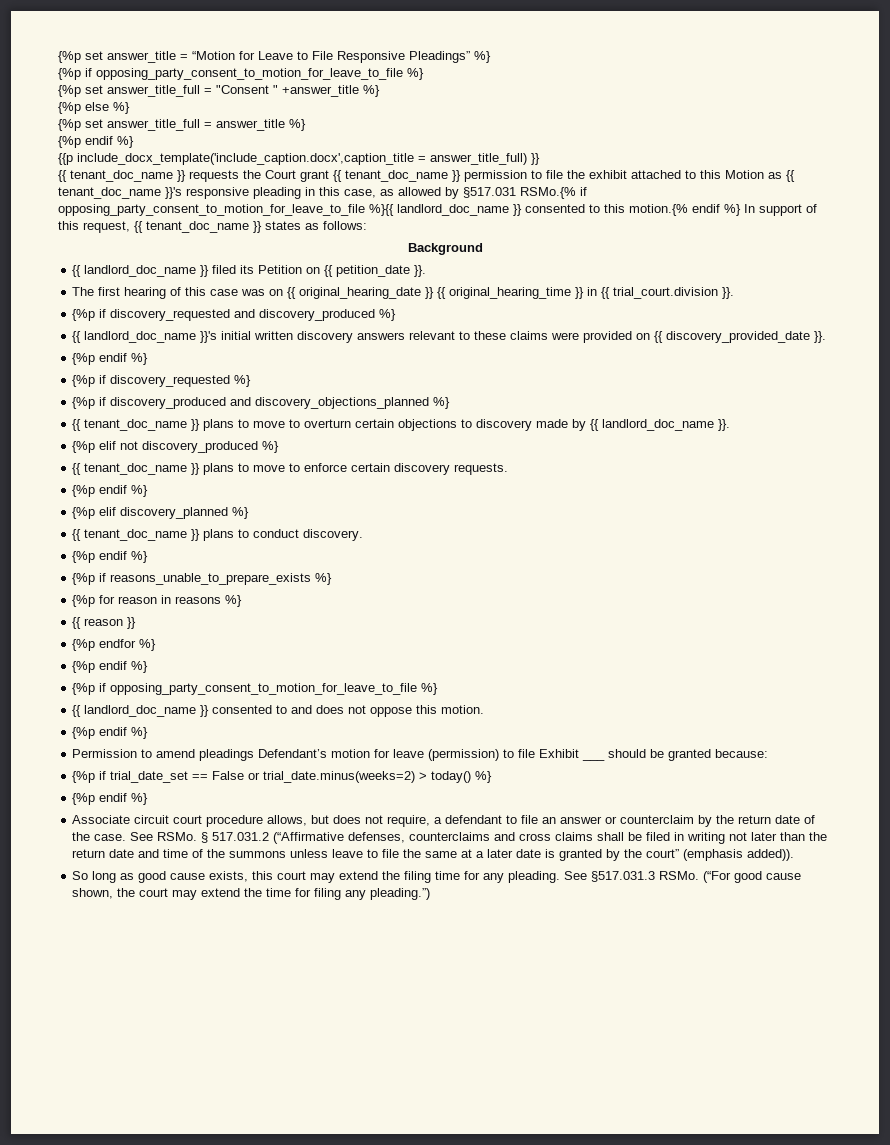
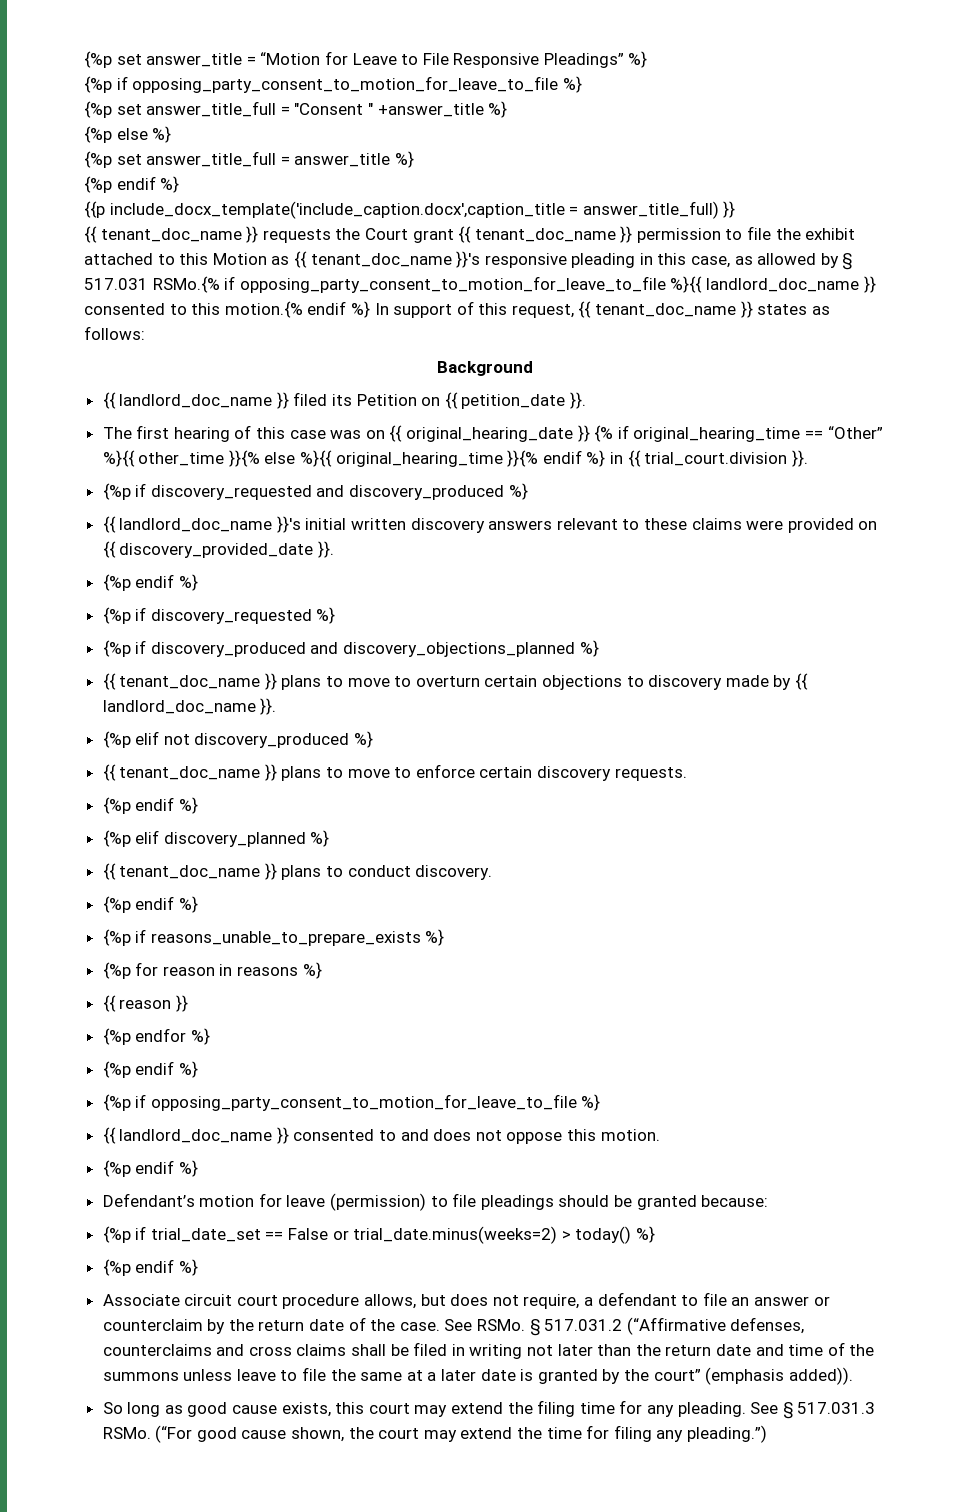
- {{ tenant_doc_name }} requests the Court grant {{ tenant_doc_name }} permission to file the exhibit attached to this Motion as {{ tenant_doc_name }}'s responsive pleading in this case, as allowed by §517.031 RSMo.{% if opposing_party_consent_to_motion_for_leave_to_file %}{{ landlord_doc_name }} consented to this motion.{% endif %} In support of this request, {{ tenant_doc_name }} states as follows:
+ {{ tenant_doc_name }} requests the Court grant {{ tenant_doc_name }} permission to file the exhibit attached to this Motion as {{ tenant_doc_name }}'s responsive pleading in this case, as allowed by § 517.031 RSMo.{% if opposing_party_consent_to_motion_for_leave_to_file %}{{ landlord_doc_name }} consented to this motion.{% endif %} In support of this request, {{ tenant_doc_name }} states as follows:
- The first hearing of this case was on {{ original_hearing_date }} {{ original_hearing_time }} in {{ trial_court.division }}.
+ The first hearing of this case was on {{ original_hearing_date }} {% if original_hearing_time == “Other” %}{{ other_time }}{% else %}{{ original_hearing_time }}{% endif %} in {{ trial_court.division }}.
- Permission to amend pleadings Defendant’s motion for leave (permission) to file Exhibit ___ should be granted because:
+ Defendant’s motion for leave (permission) to file pleadings should be granted because:
- See §517.031.3 RSMo.
+ See § 517.031.3 RSMo.

